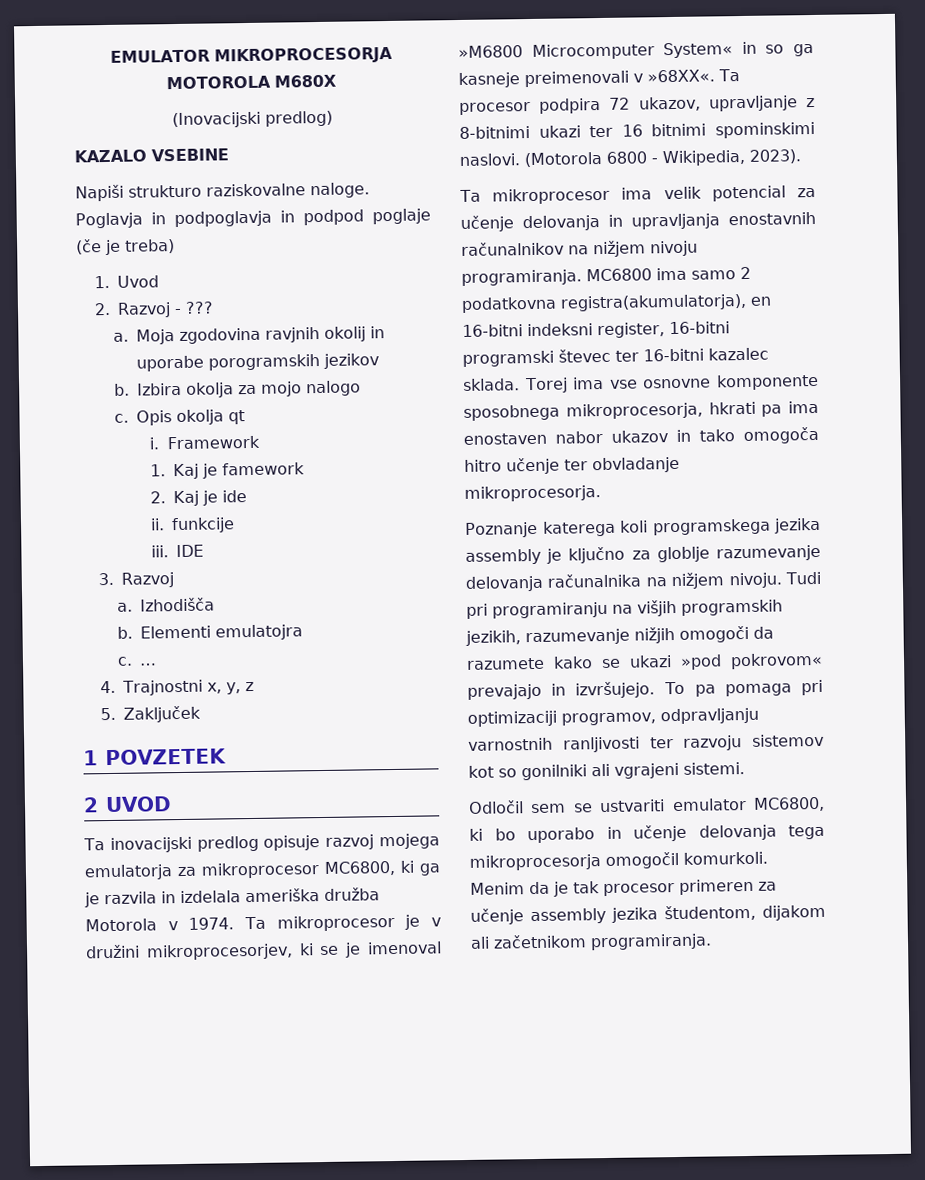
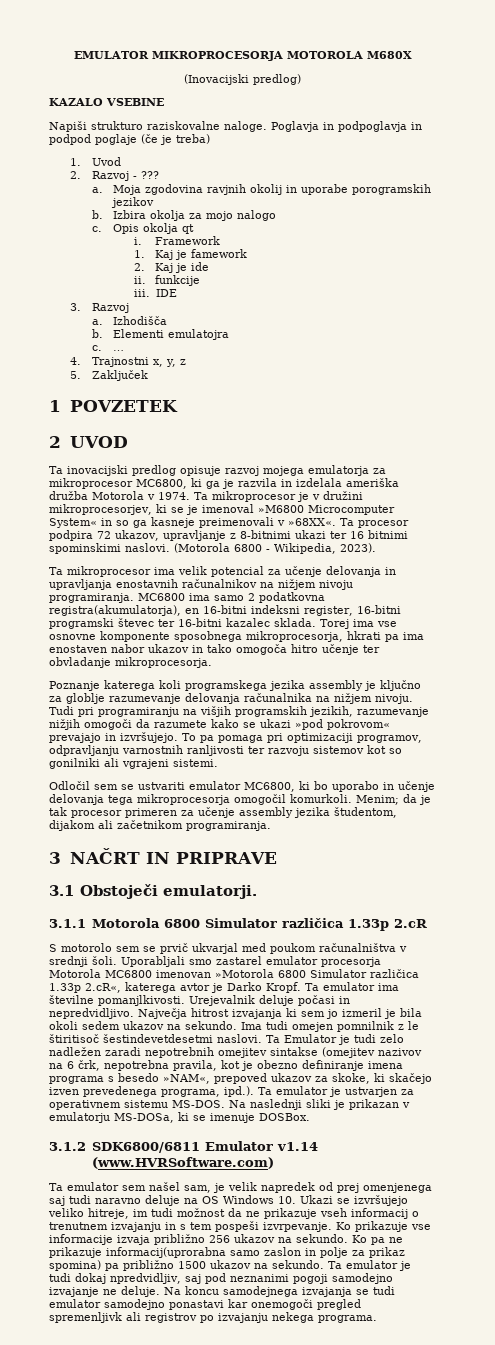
- Menim da je tak procesor primeren za učenje assembly jezika študentom, dijakom ali začetnikom programiranja.
+ Menim; da je tak procesor primeren za učenje assembly jezika študentom, dijakom ali začetnikom programiranja.
+ 3 NAČRT IN PRIPRAVE
+ 3.1 Obstoječi emulatorji.
+ 3.1.1 Motorola 6800 Simulator različica 1.33p 2.cR
+ S motorolo sem se prvič ukvarjal med poukom računalništva v srednji šoli. Uporabljali smo zastarel emulator procesorja Motorola MC6800 imenovan »Motorola 6800 Simulator različica 1.33p 2.cR«, katerega avtor je Darko Kropf. Ta emulator ima številne pomanjlkivosti. Urejevalnik deluje počasi in nepredvidljivo. Največja hitrost izvajanja ki sem jo izmeril je bila okoli sedem ukazov na sekundo. Ima tudi omejen pomnilnik z le štiritisoč šestindevetdesetmi naslovi. Ta Emulator je tudi zelo nadležen zaradi nepotrebnih omejitev sintakse (omejitev nazivov na 6 črk, nepotrebna pravila, kot je obezno definiranje imena programa s besedo »NAM«, prepoved ukazov za skoke, ki skačejo izven prevedenega programa, ipd.). Ta emulator je ustvarjen za operativnem sistemu MS-DOS. Na naslednji sliki je prikazan v emulatorju MS-DOSa, ki se imenuje DOSBox.
+ 3.1.2 SDK6800/6811 Emulator v1.14 (www.HVRSoftware.com)
+ Ta emulator sem našel sam, je velik napredek od prej omenjenega saj tudi naravno deluje na OS Windows 10. Ukazi se izvršujejo veliko hitreje, im tudi možnost da ne prikazuje vseh informacij o trenutnem izvajanju in s tem pospeši izvrpevanje. Ko prikazuje vse informacije izvaja približno 256 ukazov na sekundo. Ko pa ne prikazuje informacij(uprorabna samo zaslon in polje za prikaz spomina) pa približno 1500 ukazov na sekundo. Ta emulator je tudi dokaj npredvidljiv, saj pod neznanimi pogoji samodejno izvajanje ne deluje. Na koncu samodejnega izvajanja se tudi emulator samodejno ponastavi kar onemogoči pregled spremenljivk ali registrov po izvajanju nekega programa.

